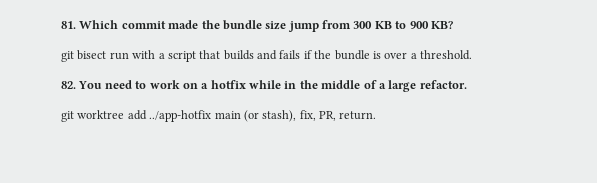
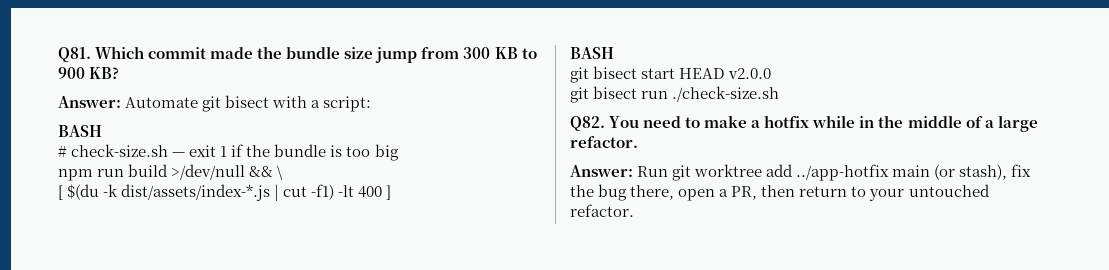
- 81. Which commit made the bundle size jump from 300 KB to 900 KB?
+ Q81. Which commit made the bundle size jump from 300 KB to 900 KB?
- git bisect run with a script that builds and fails if the bundle is over a threshold.
- 82. You need to work on a hotfix while in the middle of a large refactor.
+ Answer: Automate git bisect with a script:
+ BASH
+ # check-size.sh — exit 1 if the bundle is too big
+ npm run build >/dev/null && \
+ [ $(du -k dist/assets/index-*.js | cut -f1) -lt 400 ]
+ BASH
+ git bisect start HEAD v2.0.0
+ git bisect run ./check-size.sh
+ Q82. You need to make a hotfix while in the middle of a large refactor.
- git worktree add ../app-hotfix main (or stash), fix, PR, return.
+ Answer: Run git worktree add ../app-hotfix main (or stash), fix the bug there, open a PR, then return to your untouched refactor.

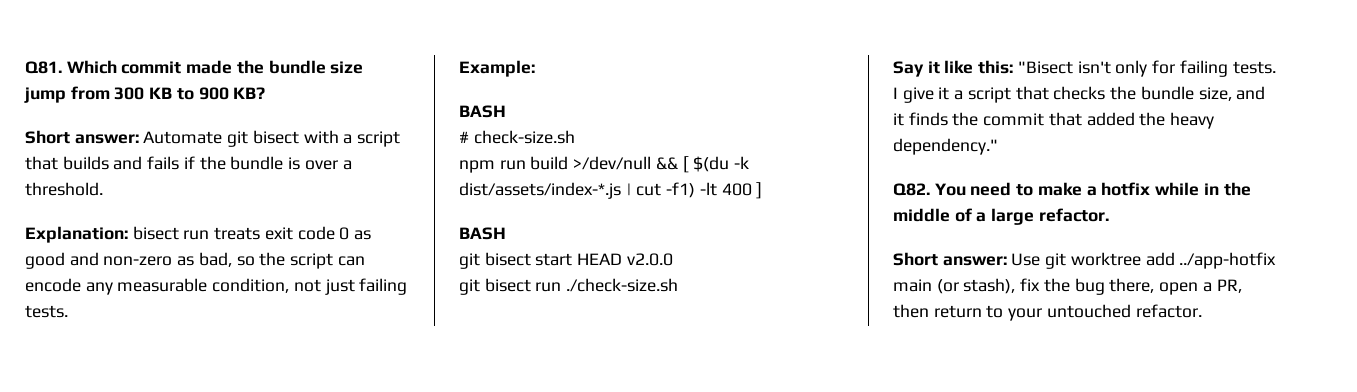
- Answer: Automate git bisect with a script:
+ Short answer: Automate git bisect with a script that builds and fails if the bundle is over a threshold.
+ Explanation: bisect run treats exit code 0 as good and non-zero as bad, so the script can encode any measurable condition, not just failing tests.
+ Example:
  BASH
- # check-size.sh — exit 1 if the bundle is too big
+ # check-size.sh
- npm run build >/dev/null && \
- [ $(du -k dist/assets/index-*.js | cut -f1) -lt 400 ]
+ npm run build >/dev/null && [ $(du -k dist/assets/index-*.js | cut -f1) -lt 400 ]
+ Say it like this: "Bisect isn't only for failing tests. I give it a script that checks the bundle size, and it finds the commit that added the heavy dependency."
- Answer: Run git worktree add ../app-hotfix main (or stash), fix the bug there, open a PR, then return to your untouched refactor.
+ Short answer: Use git worktree add ../app-hotfix main (or stash), fix the bug there, open a PR, then return to your untouched refactor.

